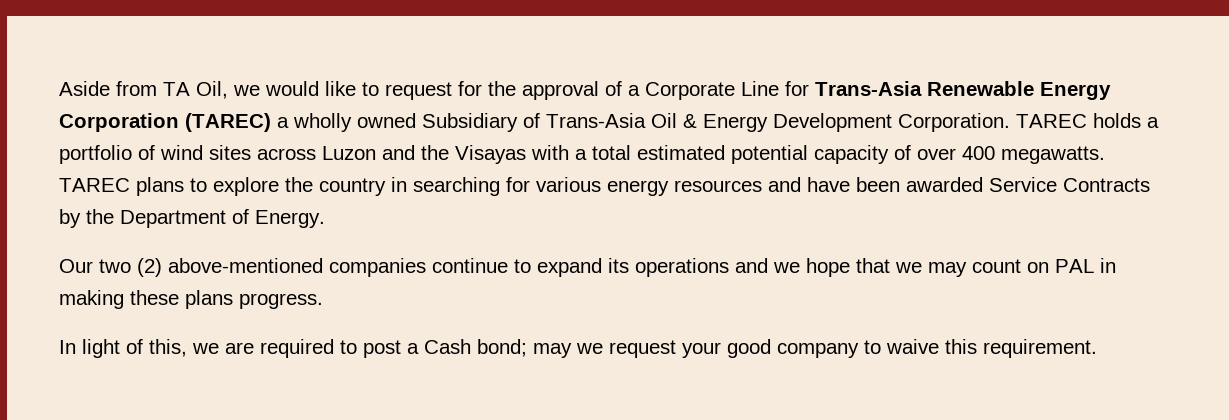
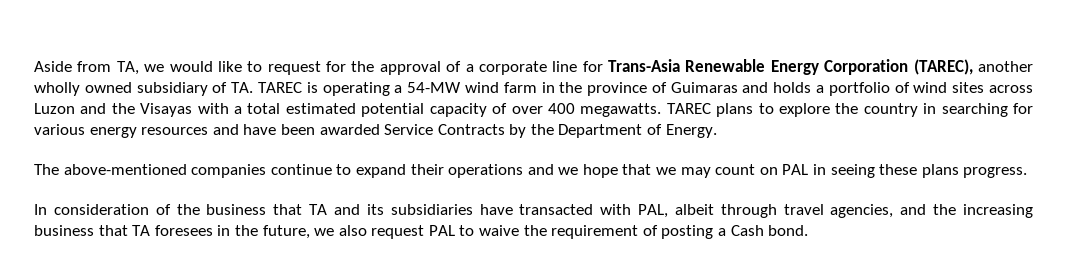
- Aside from TA Oil, we would like to request for the approval of a Corporate Line for Trans-Asia Renewable Energy Corporation (TAREC) a wholly owned Subsidiary of Trans-Asia Oil & Energy Development Corporation. TAREC holds a portfolio of wind sites across Luzon and the Visayas with a total estimated potential capacity of over 400 megawatts.
+ Aside from TA, we would like to request for the approval of a corporate line for Trans-Asia Renewable Energy Corporation (TAREC), another wholly owned subsidiary of TA. TAREC is operating a 54-MW wind farm in the province of Guimaras and holds a portfolio of wind sites across Luzon and the Visayas with a total estimated potential capacity of over 400 megawatts.
- Our two (2) above-mentioned companies continue to expand its operations and we hope that we may count on PAL in making these plans progress.
+ The above-mentioned companies continue to expand their operations and we hope that we may count on PAL in seeing these plans progress.
- In light of this, we are required to post a Cash bond; may we request your good company to waive this requirement.
+ In consideration of the business that TA and its subsidiaries have transacted with PAL, albeit through travel agencies, and the increasing business that TA foresees in the future, we also request PAL to waive the requirement of posting a Cash bond.

